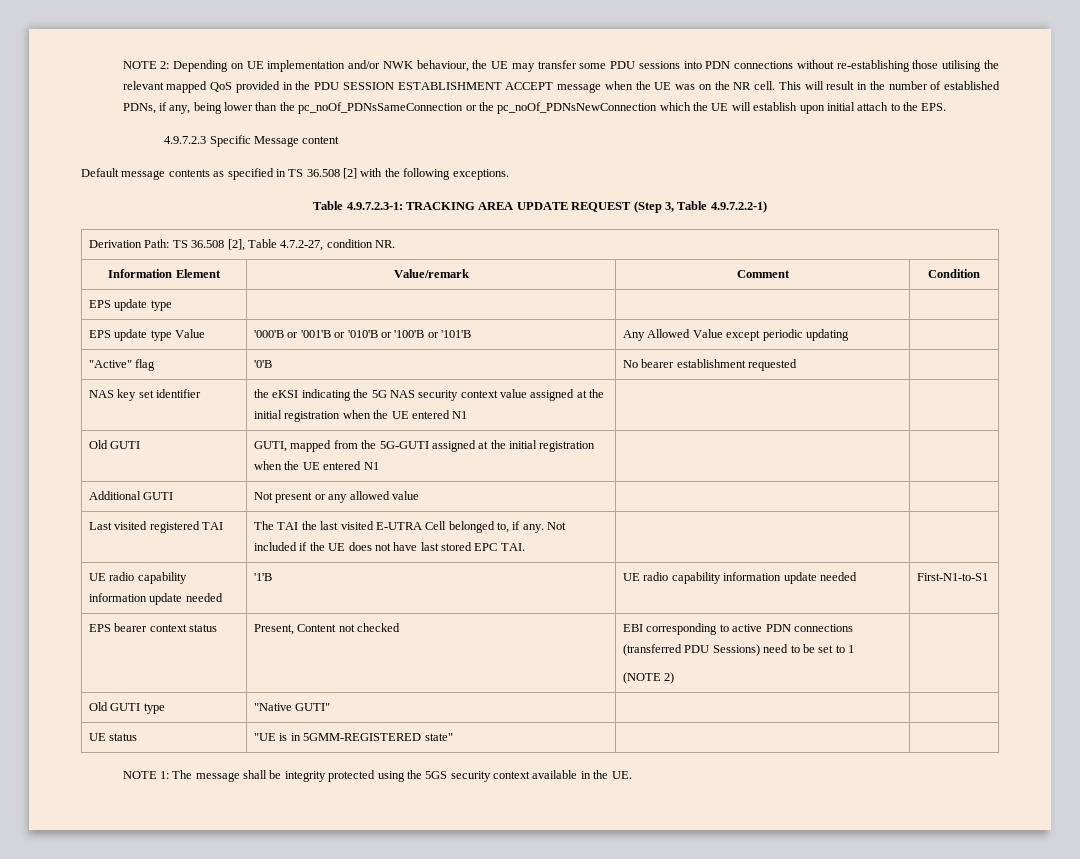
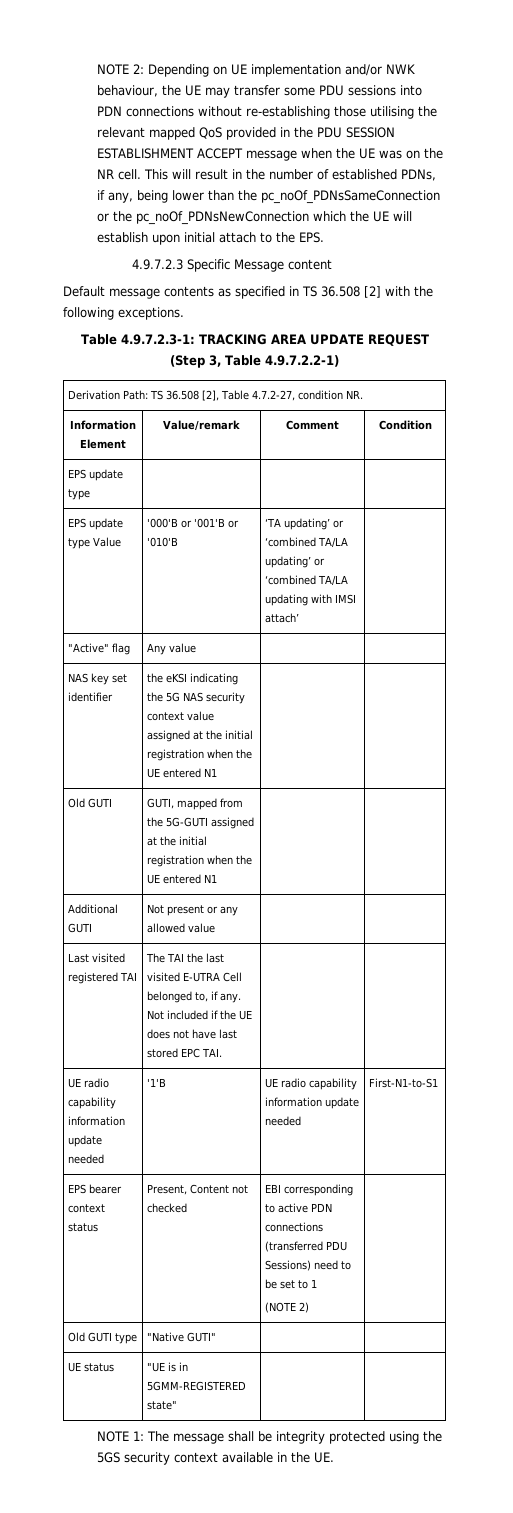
- EPS update type Value | '000'B or '001'B or '010'B or '100'B or '101'B | Any Allowed Value except periodic updating |
- "Active" flag | '0'B | No bearer establishment requested |
+ EPS update type Value | '000'B or '001'B or '010'B | ‘TA updating’ or ‘combined TA/LA updating’ or ‘combined TA/LA updating with IMSI attach’ |
+ "Active" flag | Any value | |

